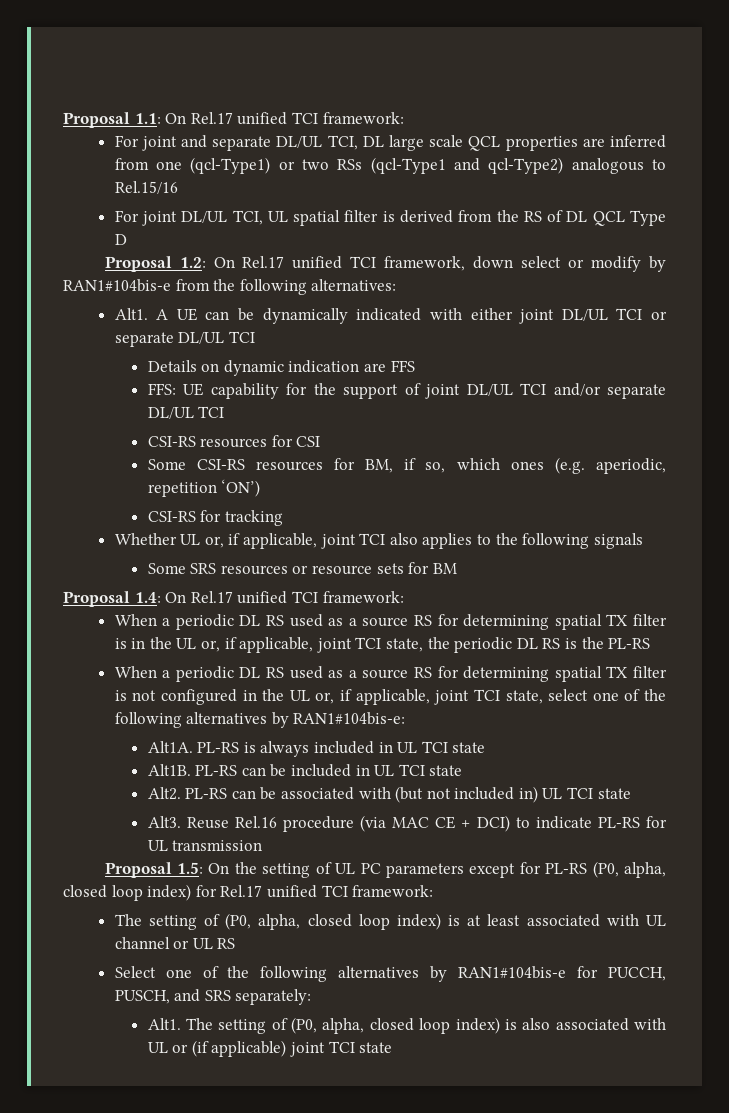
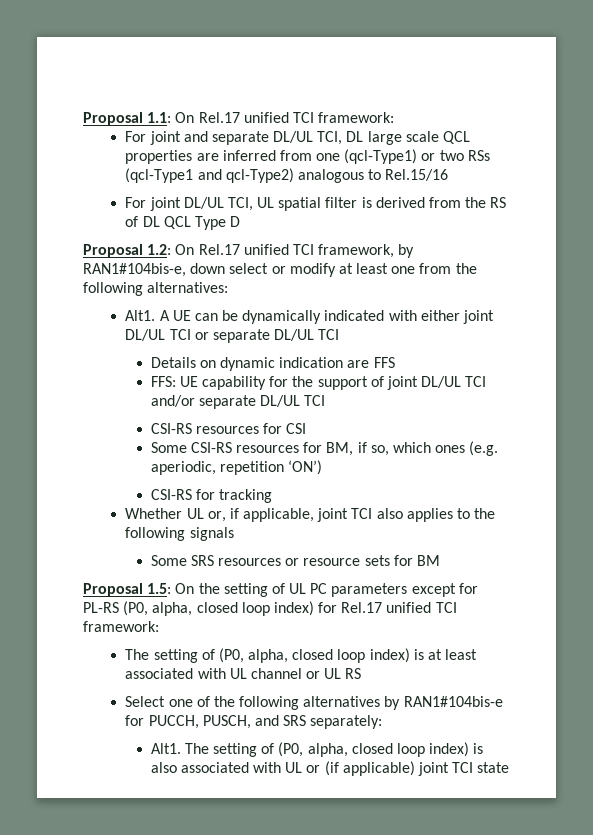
- Proposal 1.2: On Rel.17 unified TCI framework, down select or modify by RAN1#104bis-e from the following alternatives:
+ Proposal 1.2: On Rel.17 unified TCI framework, by RAN1#104bis-e, down select or modify at least one from the following alternatives:
- Proposal 1.4: On Rel.17 unified TCI framework:
- When a periodic DL RS used as a source RS for determining spatial TX filter is in the UL or, if applicable, joint TCI state, the periodic DL RS is the PL-RS
- When a periodic DL RS used as a source RS for determining spatial TX filter is not configured in the UL or, if applicable, joint TCI state, select one of the following alternatives by RAN1#104bis-e:
- Alt1A. PL-RS is always included in UL TCI state
- Alt1B. PL-RS can be included in UL TCI state
- Alt2. PL-RS can be associated with (but not included in) UL TCI state
- Alt3. Reuse Rel.16 procedure (via MAC CE + DCI) to indicate PL-RS for UL transmission

